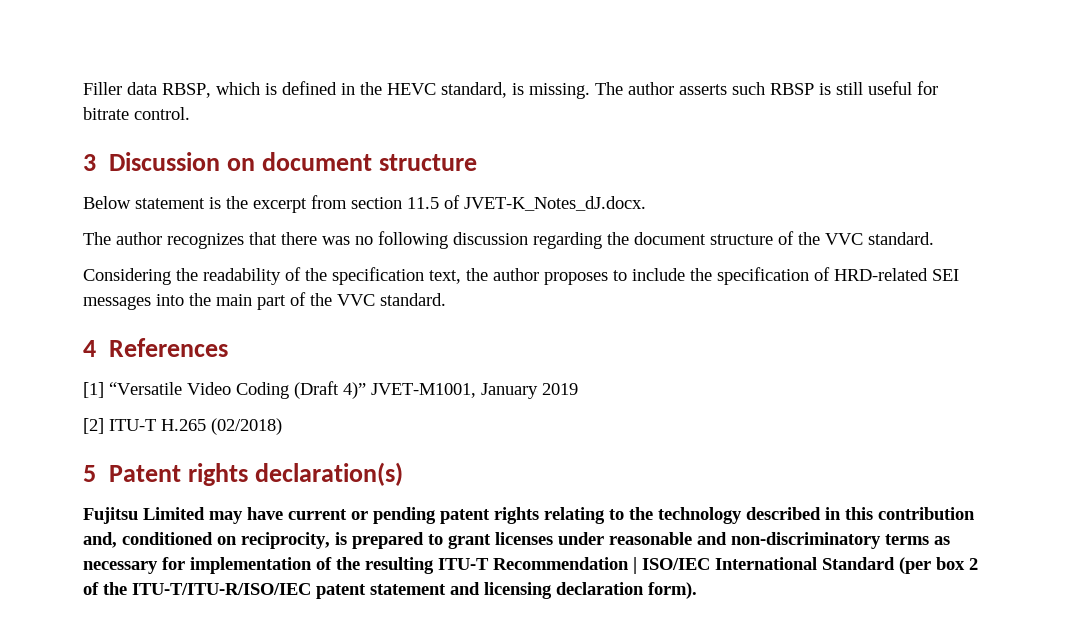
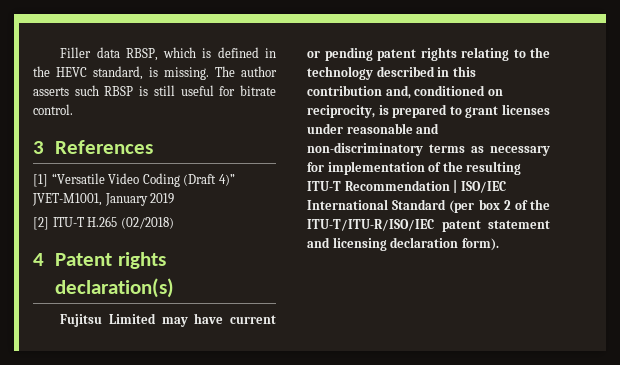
- 3 Discussion on document structure
- Below statement is the excerpt from section 11.5 of JVET-K_Notes_dJ.docx.
- The author recognizes that there was no following discussion regarding the document structure of the VVC standard.
- Considering the readability of the specification text, the author proposes to include the specification of HRD-related SEI messages into the main part of the VVC standard.
- 4 References
+ 3 References
- 5 Patent rights declaration(s)
+ 4 Patent rights declaration(s)

